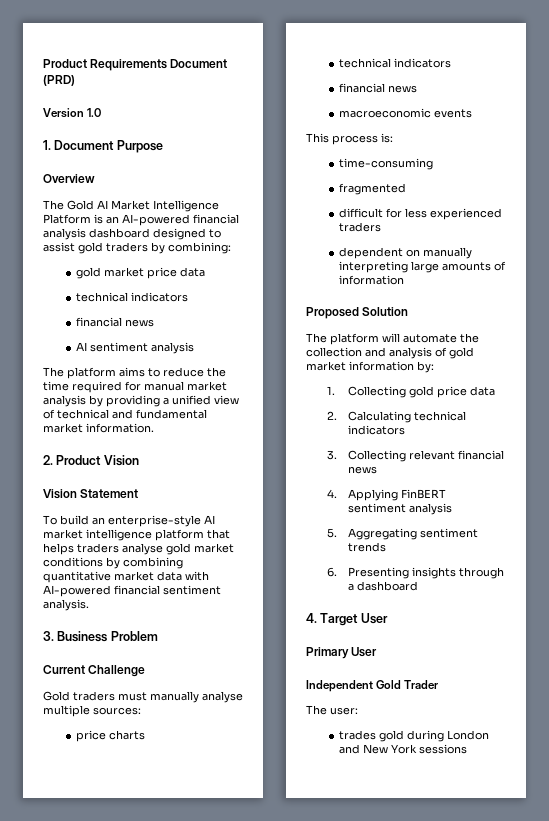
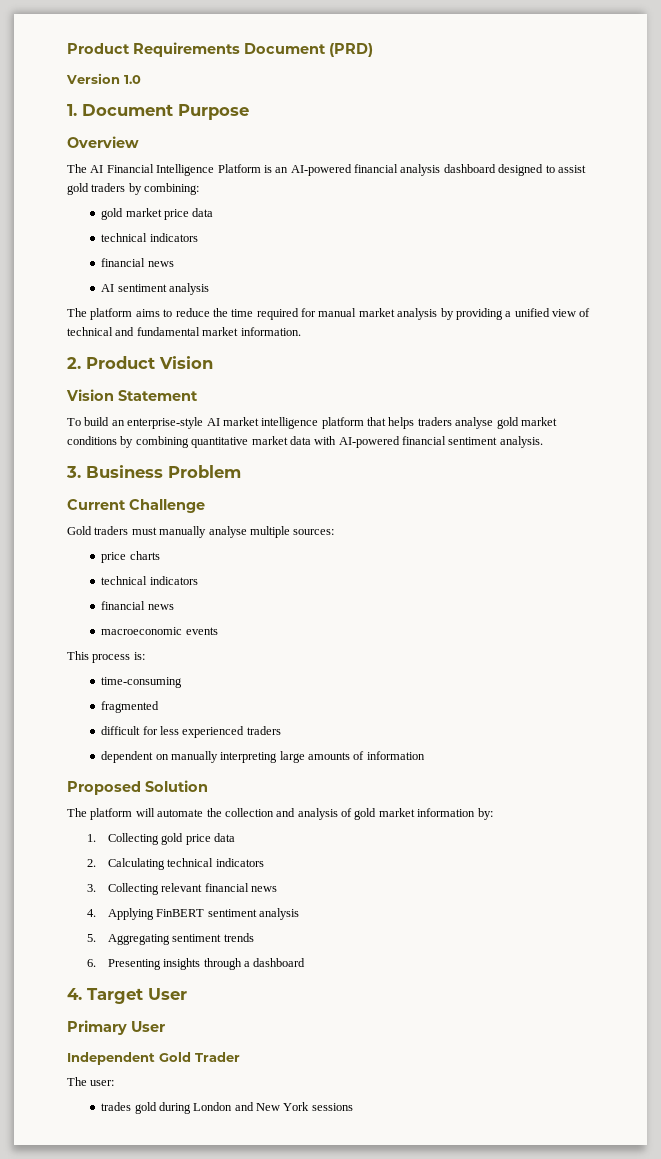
- The Gold AI Market Intelligence Platform is an AI-powered financial analysis dashboard designed to assist gold traders by combining:
+ The AI Financial Intelligence Platform is an AI-powered financial analysis dashboard designed to assist gold traders by combining:

